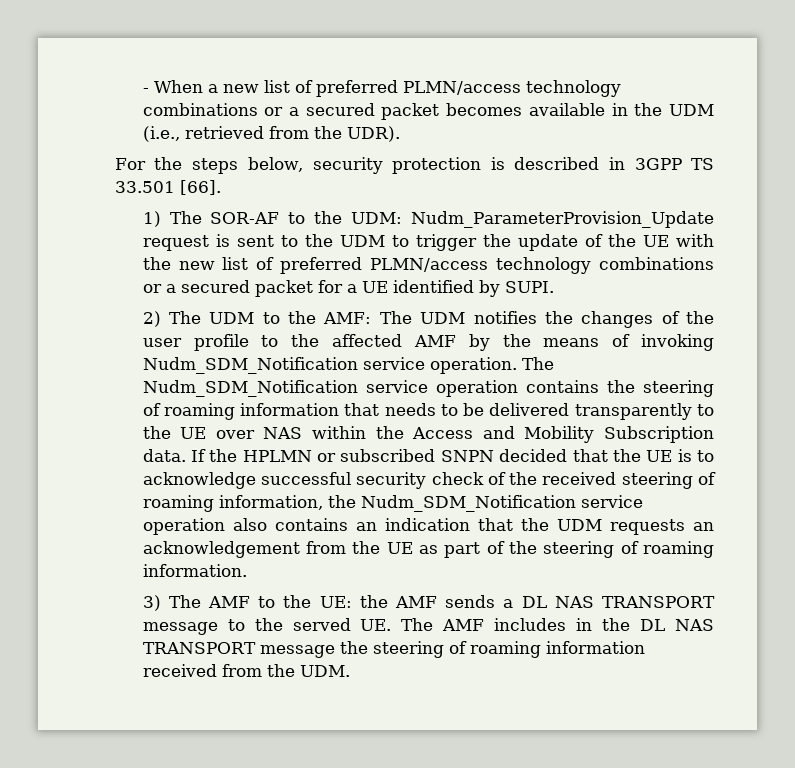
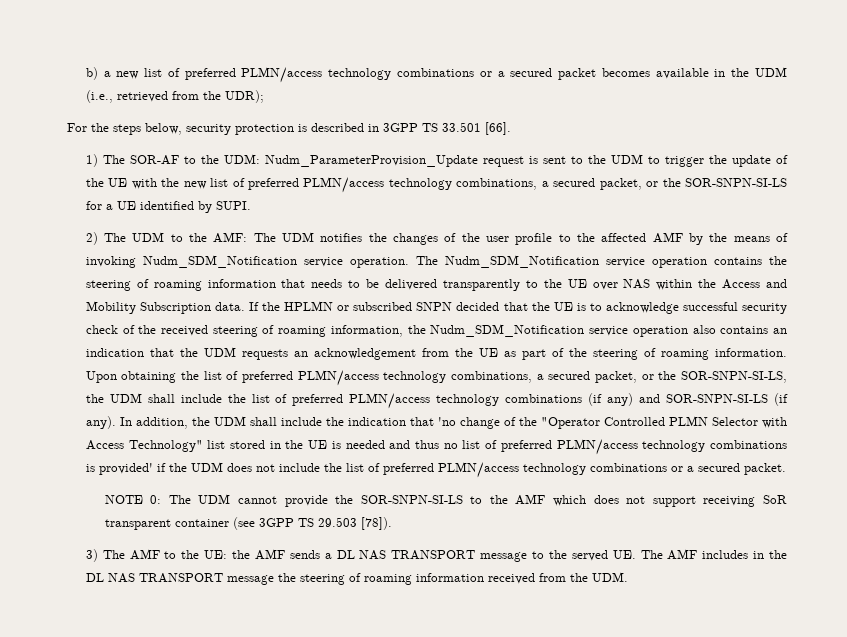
- - When a new list of preferred PLMN/access technology combinations or a secured packet becomes available in the UDM (i.e., retrieved from the UDR).
+ b) a new list of preferred PLMN/access technology combinations or a secured packet becomes available in the UDM (i.e., retrieved from the UDR);
- 1) The SOR-AF to the UDM: Nudm_ParameterProvision_Update request is sent to the UDM to trigger the update of the UE with the new list of preferred PLMN/access technology combinations or a secured packet for a UE identified by SUPI.
+ 1) The SOR-AF to the UDM: Nudm_ParameterProvision_Update request is sent to the UDM to trigger the update of the UE with the new list of preferred PLMN/access technology combinations, a secured packet, or the SOR-SNPN-SI-LS for a UE identified by SUPI.
+ Upon obtaining the list of preferred PLMN/access technology combinations, a secured packet, or the SOR-SNPN-SI-LS, the UDM shall include the list of preferred PLMN/access technology combinations (if any) and SOR-SNPN-SI-LS (if any). In addition, the UDM shall include the indication that 'no change of the "Operator Controlled PLMN Selector with Access Technology" list stored in the UE is needed and thus no list of preferred PLMN/access technology combinations is provided' if the UDM does not include the list of preferred PLMN/access technology combinations or a secured packet.
+ NOTE 0: The UDM cannot provide the SOR-SNPN-SI-LS to the AMF which does not support receiving SoR transparent container (see 3GPP TS 29.503 [78]).

